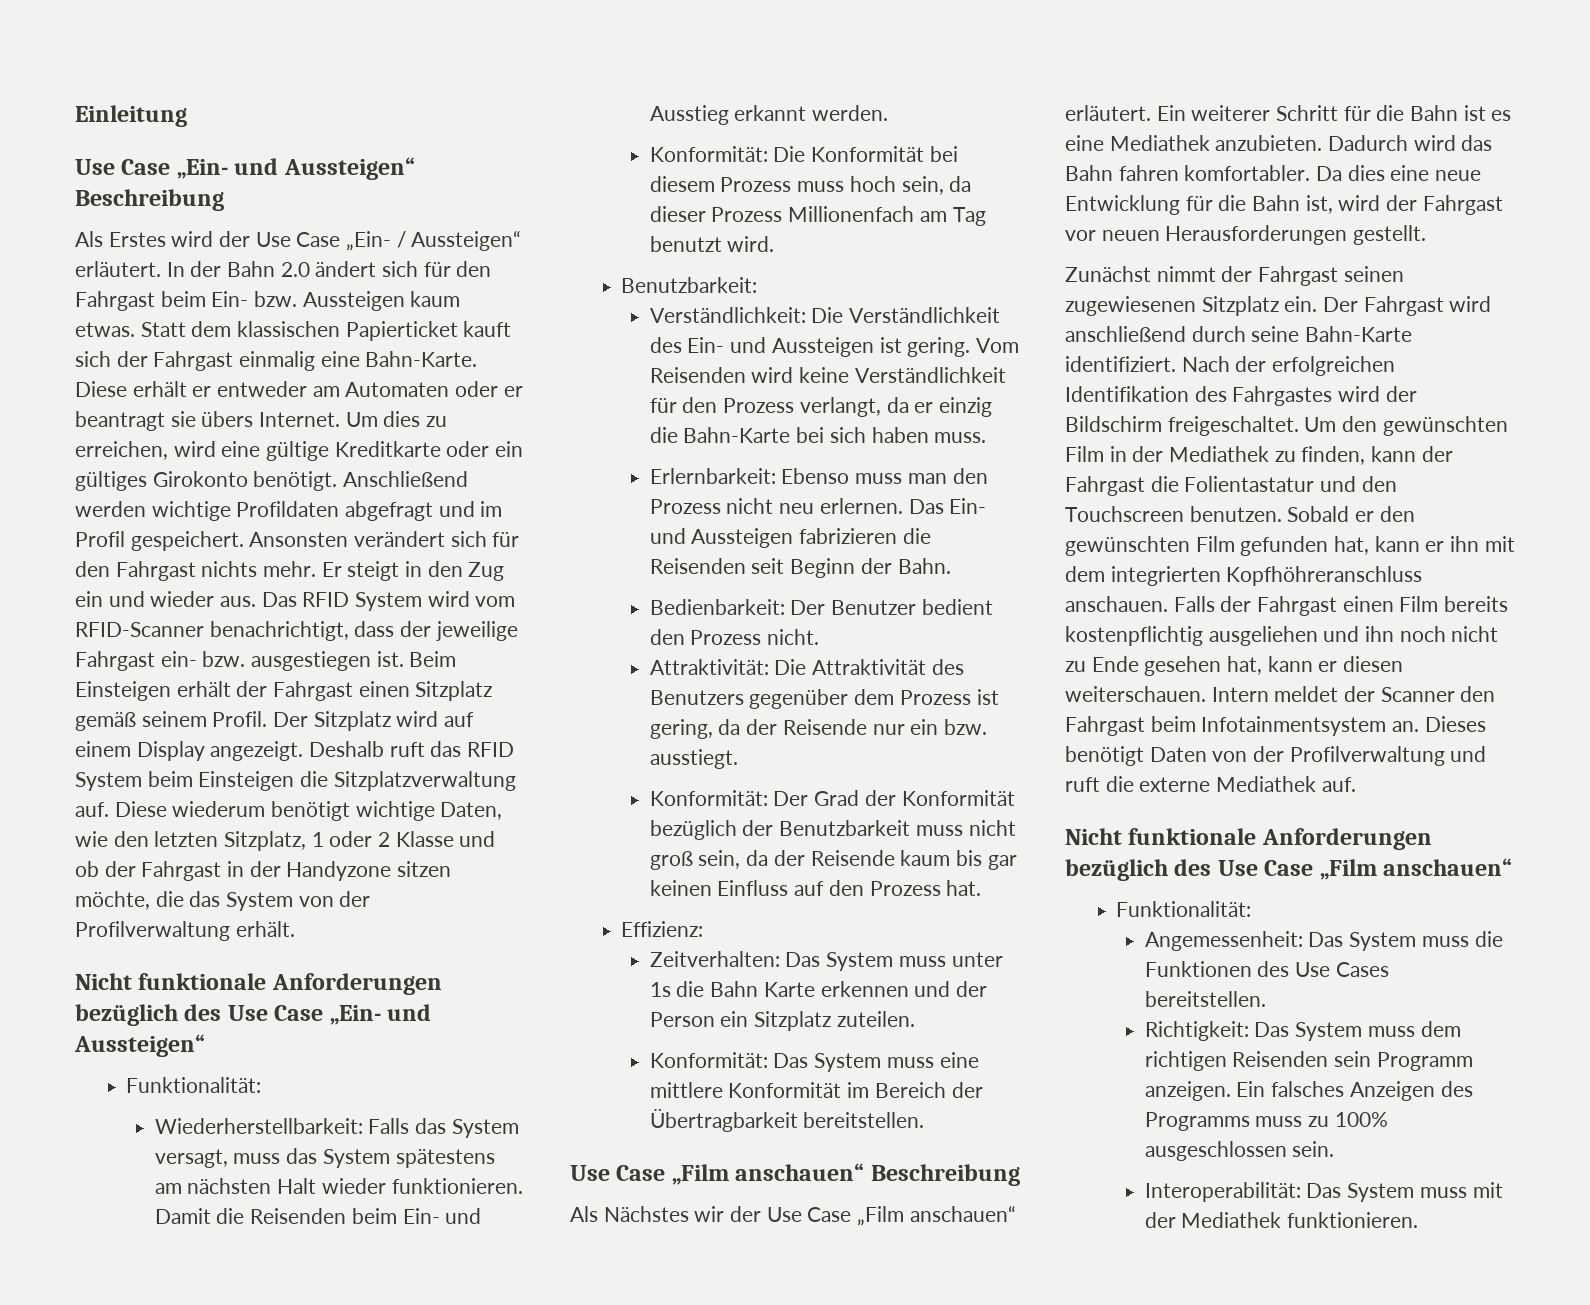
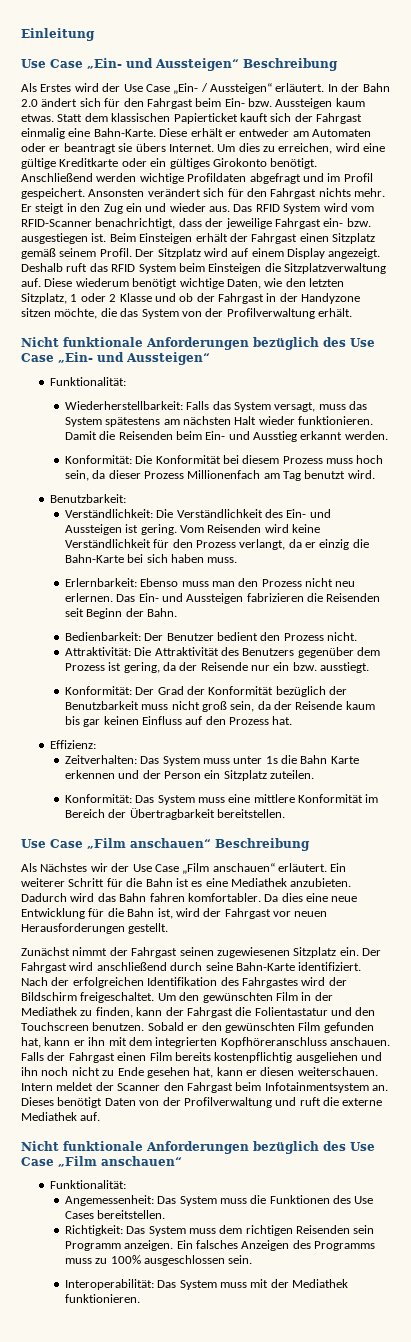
- Sobald er den gewünschten Film gefunden hat, kann er ihn mit dem integrierten Kopfhöhreranschluss anschauen.
+ Sobald er den gewünschten Film gefunden hat, kann er ihn mit dem integrierten Kopfhöreranschluss anschauen.

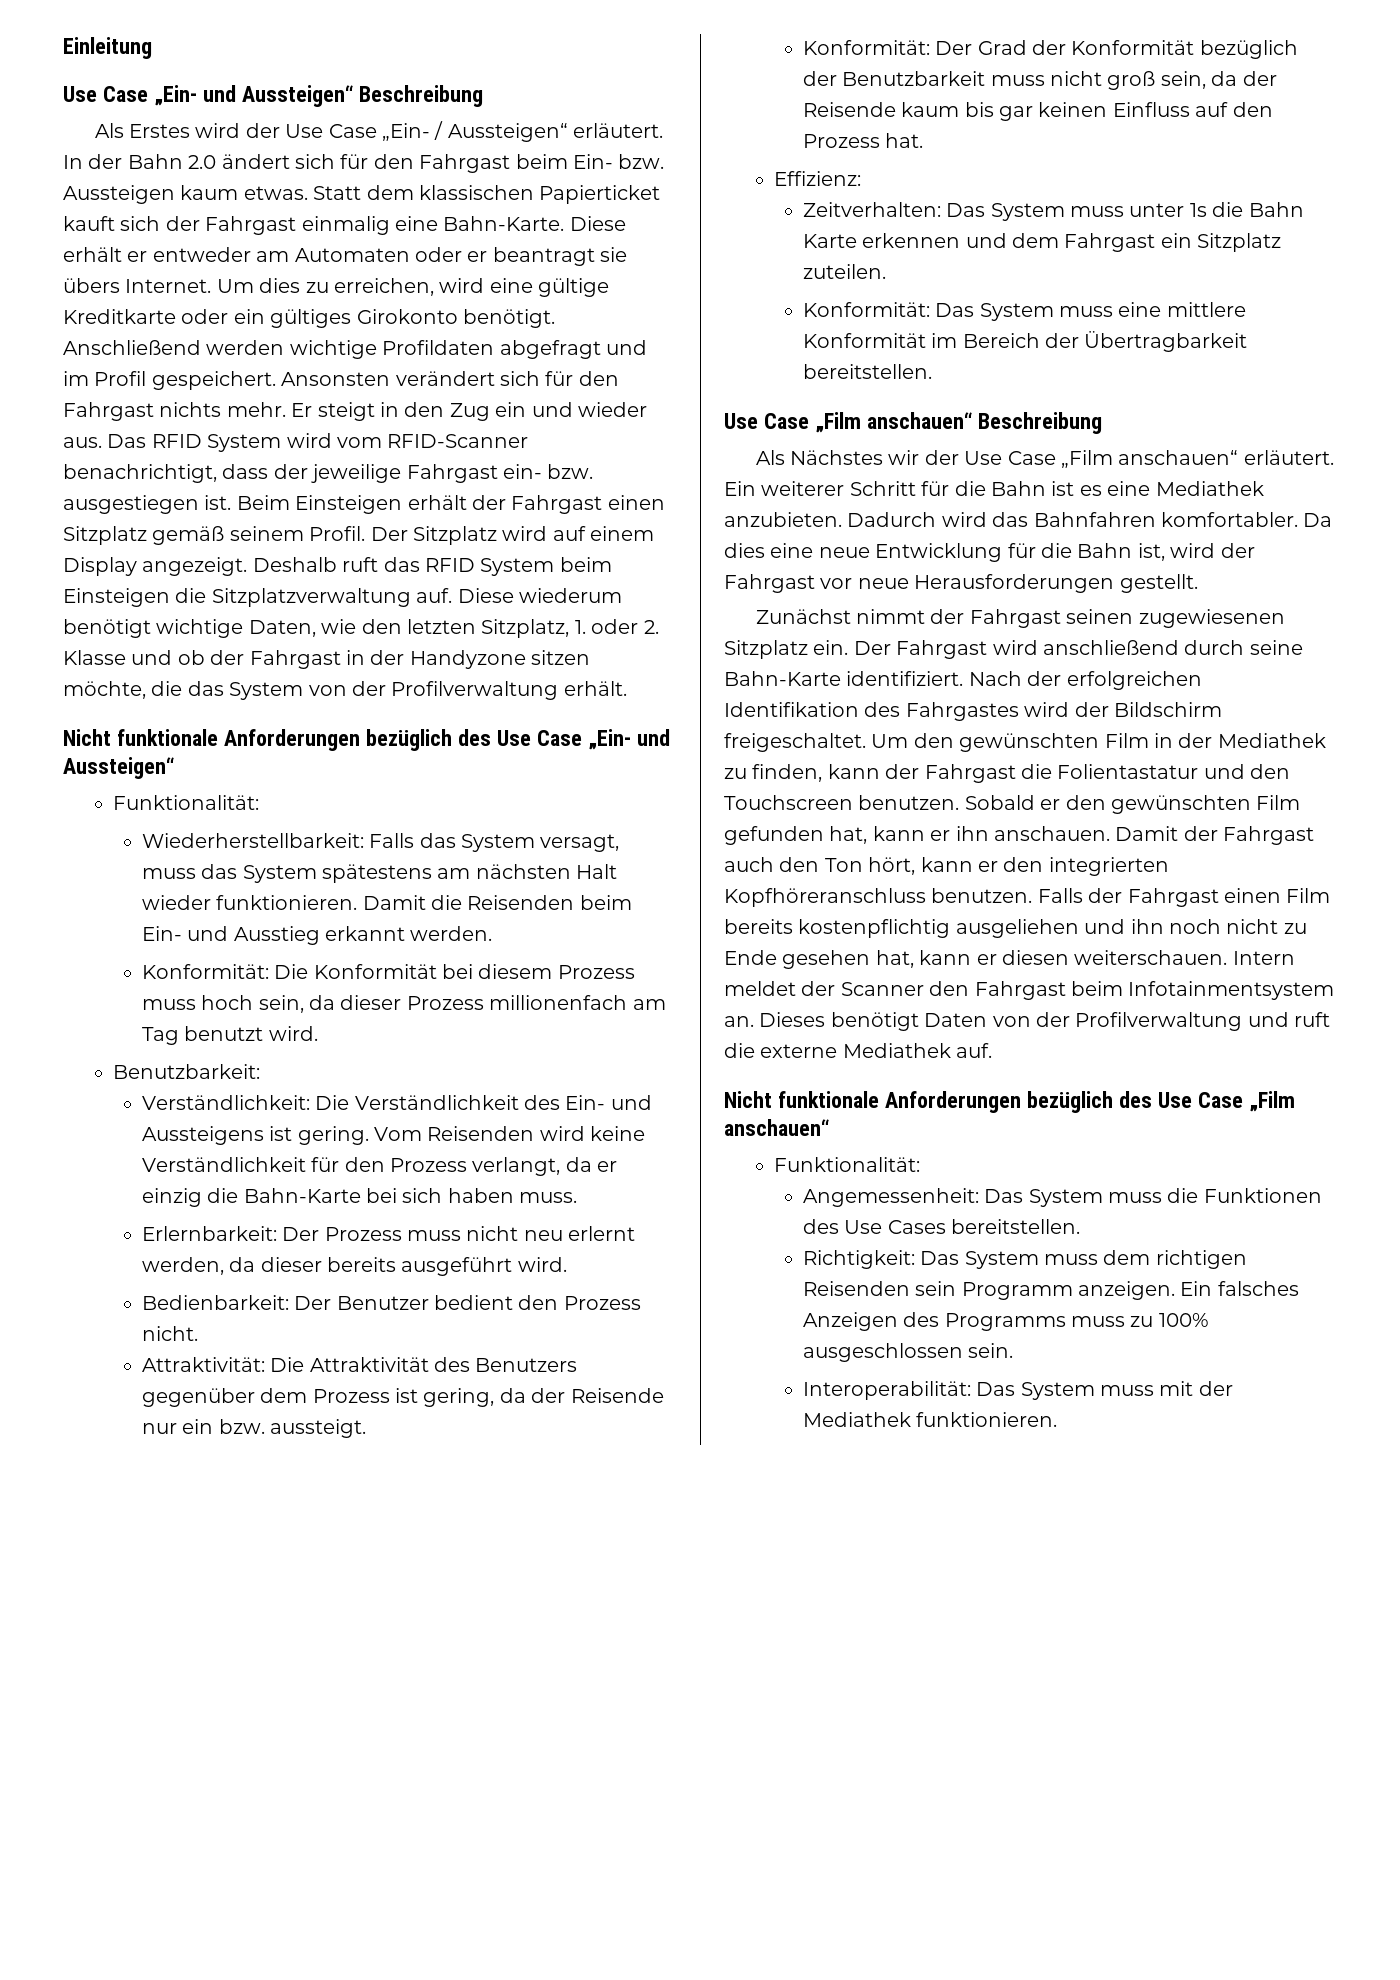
- Diese wiederum benötigt wichtige Daten, wie den letzten Sitzplatz, 1 oder 2 Klasse und ob der Fahrgast in der Handyzone sitzen möchte, die das System von der Profilverwaltung erhält.
+ Diese wiederum benötigt wichtige Daten, wie den letzten Sitzplatz, 1. oder 2. Klasse und ob der Fahrgast in der Handyzone sitzen möchte, die das System von der Profilverwaltung erhält.
- Konformität: Die Konformität bei diesem Prozess muss hoch sein, da dieser Prozess Millionenfach am Tag benutzt wird.
+ Konformität: Die Konformität bei diesem Prozess muss hoch sein, da dieser Prozess millionenfach am Tag benutzt wird.
- Verständlichkeit: Die Verständlichkeit des Ein- und Aussteigen ist gering.
+ Verständlichkeit: Die Verständlichkeit des Ein- und Aussteigens ist gering.
- Erlernbarkeit: Ebenso muss man den Prozess nicht neu erlernen. Das Ein- und Aussteigen fabrizieren die Reisenden seit Beginn der Bahn.
+ Erlernbarkeit: Der Prozess muss nicht neu erlernt werden, da dieser bereits ausgeführt wird.
- Attraktivität: Die Attraktivität des Benutzers gegenüber dem Prozess ist gering, da der Reisende nur ein bzw. ausstiegt.
+ Attraktivität: Die Attraktivität des Benutzers gegenüber dem Prozess ist gering, da der Reisende nur ein bzw. aussteigt.
- Zeitverhalten: Das System muss unter 1s die Bahn Karte erkennen und der Person ein Sitzplatz zuteilen.
+ Zeitverhalten: Das System muss unter 1s die Bahn Karte erkennen und dem Fahrgast ein Sitzplatz zuteilen.
- Dadurch wird das Bahn fahren komfortabler.
+ Dadurch wird das Bahnfahren komfortabler.
- Da dies eine neue Entwicklung für die Bahn ist, wird der Fahrgast vor neuen Herausforderungen gestellt.
+ Da dies eine neue Entwicklung für die Bahn ist, wird der Fahrgast vor neue Herausforderungen gestellt.
- Sobald er den gewünschten Film gefunden hat, kann er ihn mit dem integrierten Kopfhöreranschluss anschauen.
+ Sobald er den gewünschten Film gefunden hat, kann er ihn anschauen. Damit der Fahrgast auch den Ton hört, kann er den integrierten Kopfhöreranschluss benutzen.

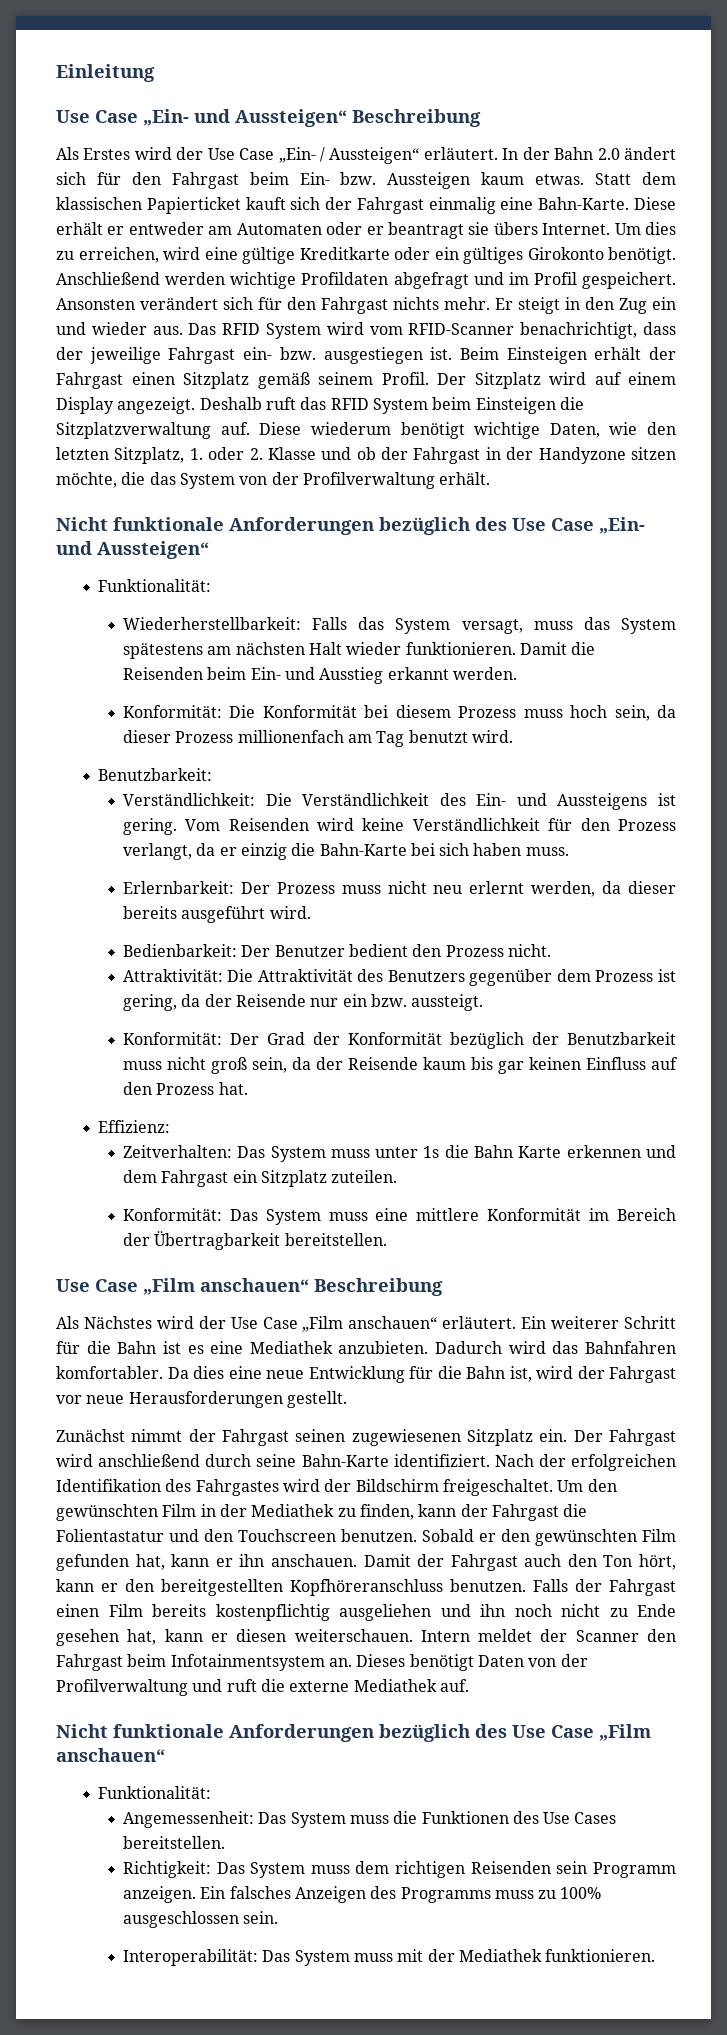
- Als Nächstes wir der Use Case „Film anschauen“ erläutert.
+ Als Nächstes wird der Use Case „Film anschauen“ erläutert.
- Damit der Fahrgast auch den Ton hört, kann er den integrierten Kopfhöreranschluss benutzen.
+ Damit der Fahrgast auch den Ton hört, kann er den bereitgestellten Kopfhöreranschluss benutzen.

